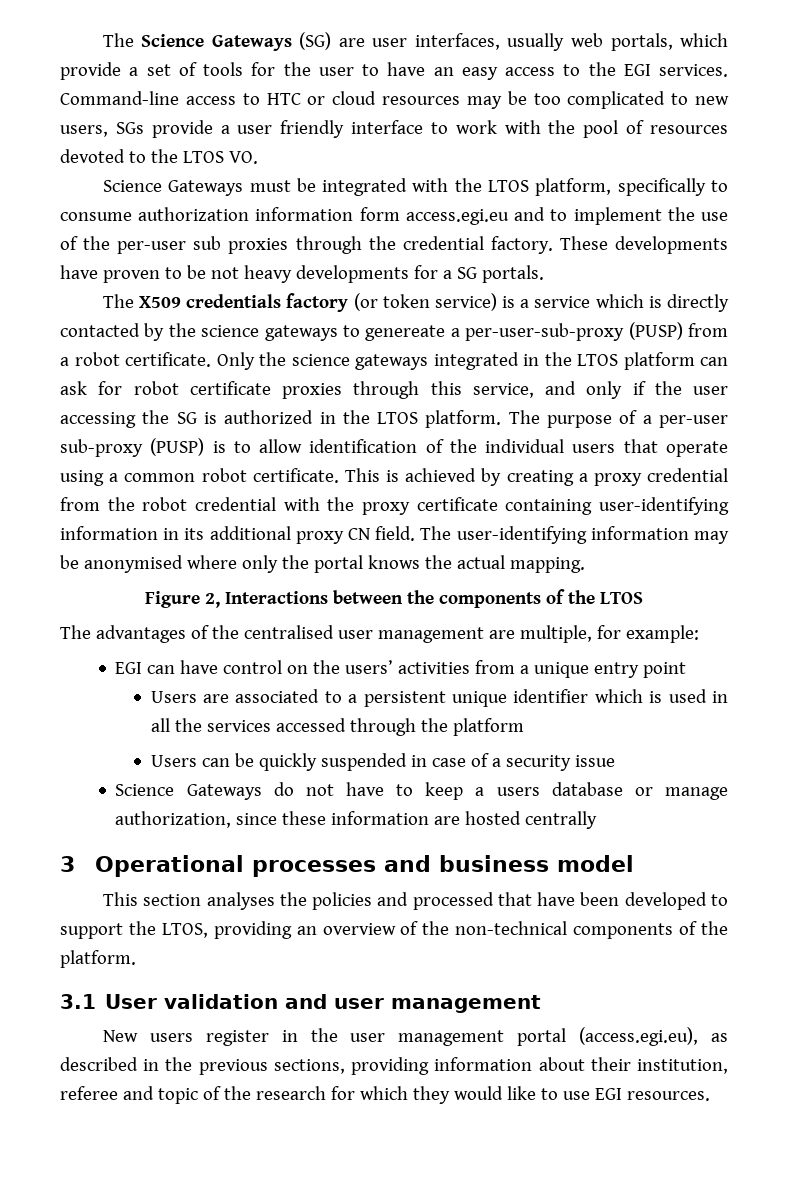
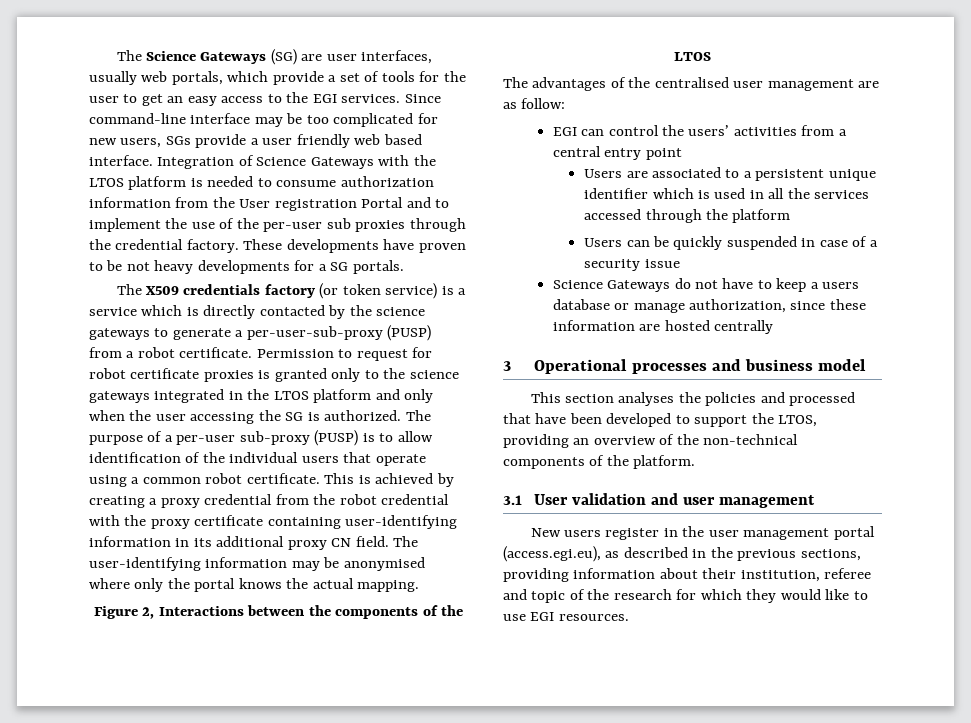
- The Science Gateways (SG) are user interfaces, usually web portals, which provide a set of tools for the user to have an easy access to the EGI services.
+ The Science Gateways (SG) are user interfaces, usually web portals, which provide a set of tools for the user to get an easy access to the EGI services.
- Command-line access to HTC or cloud resources may be too complicated to new users, SGs provide a user friendly interface to work with the pool of resources devoted to the LTOS VO.
- Science Gateways must be integrated with the LTOS platform, specifically to consume authorization information form access.egi.eu and to implement the use of the per-user sub proxies through the credential factory.
+ Since command-line interface may be too complicated for new users, SGs provide a user friendly web based interface. Integration of Science Gateways with the LTOS platform is needed to consume authorization information from the User registration Portal and to implement the use of the per-user sub proxies through the credential factory.
- The X509 credentials factory (or token service) is a service which is directly contacted by the science gateways to genereate a per-user-sub-proxy (PUSP) from a robot certificate.
+ The X509 credentials factory (or token service) is a service which is directly contacted by the science gateways to generate a per-user-sub-proxy (PUSP) from a robot certificate.
- Only the science gateways integrated in the LTOS platform can ask for robot certificate proxies through this service, and only if the user accessing the SG is authorized in the LTOS platform.
+ Permission to request for robot certificate proxies is granted only to the science gateways integrated in the LTOS platform and only when the user accessing the SG is authorized.
- The advantages of the centralised user management are multiple, for example:
+ The advantages of the centralised user management are as follow:
- EGI can have control on the users’ activities from a unique entry point
+ EGI can control the users’ activities from a central entry point

